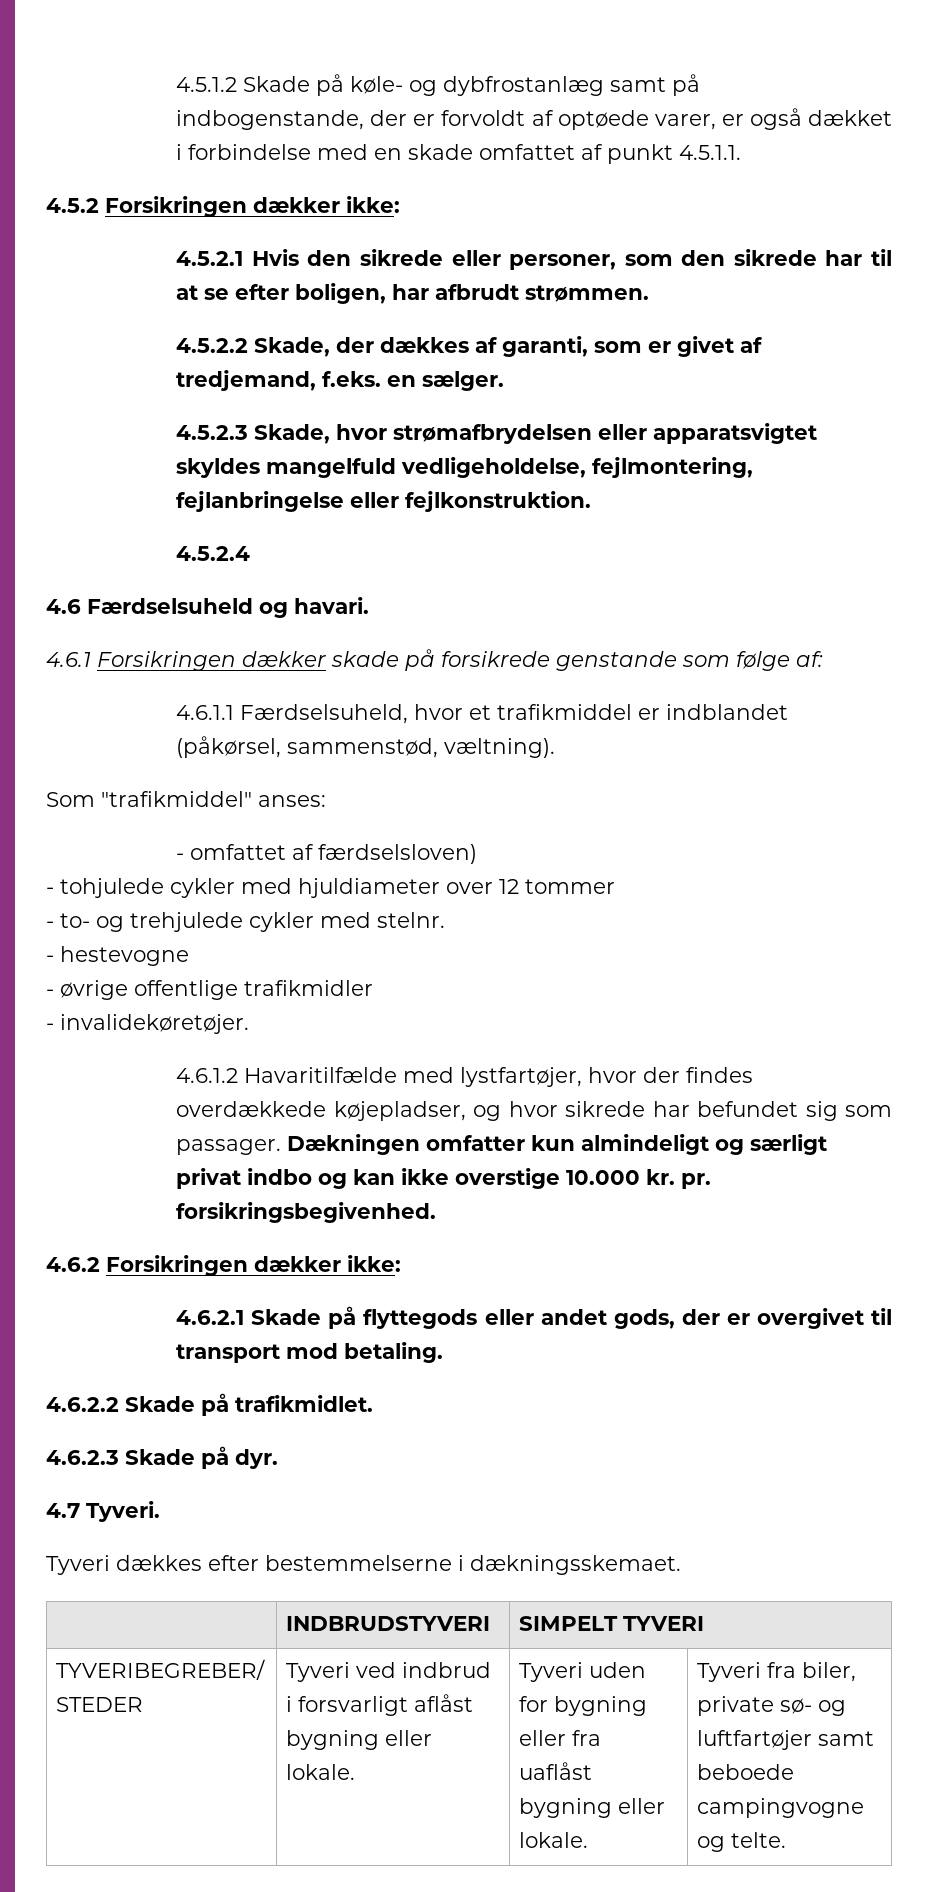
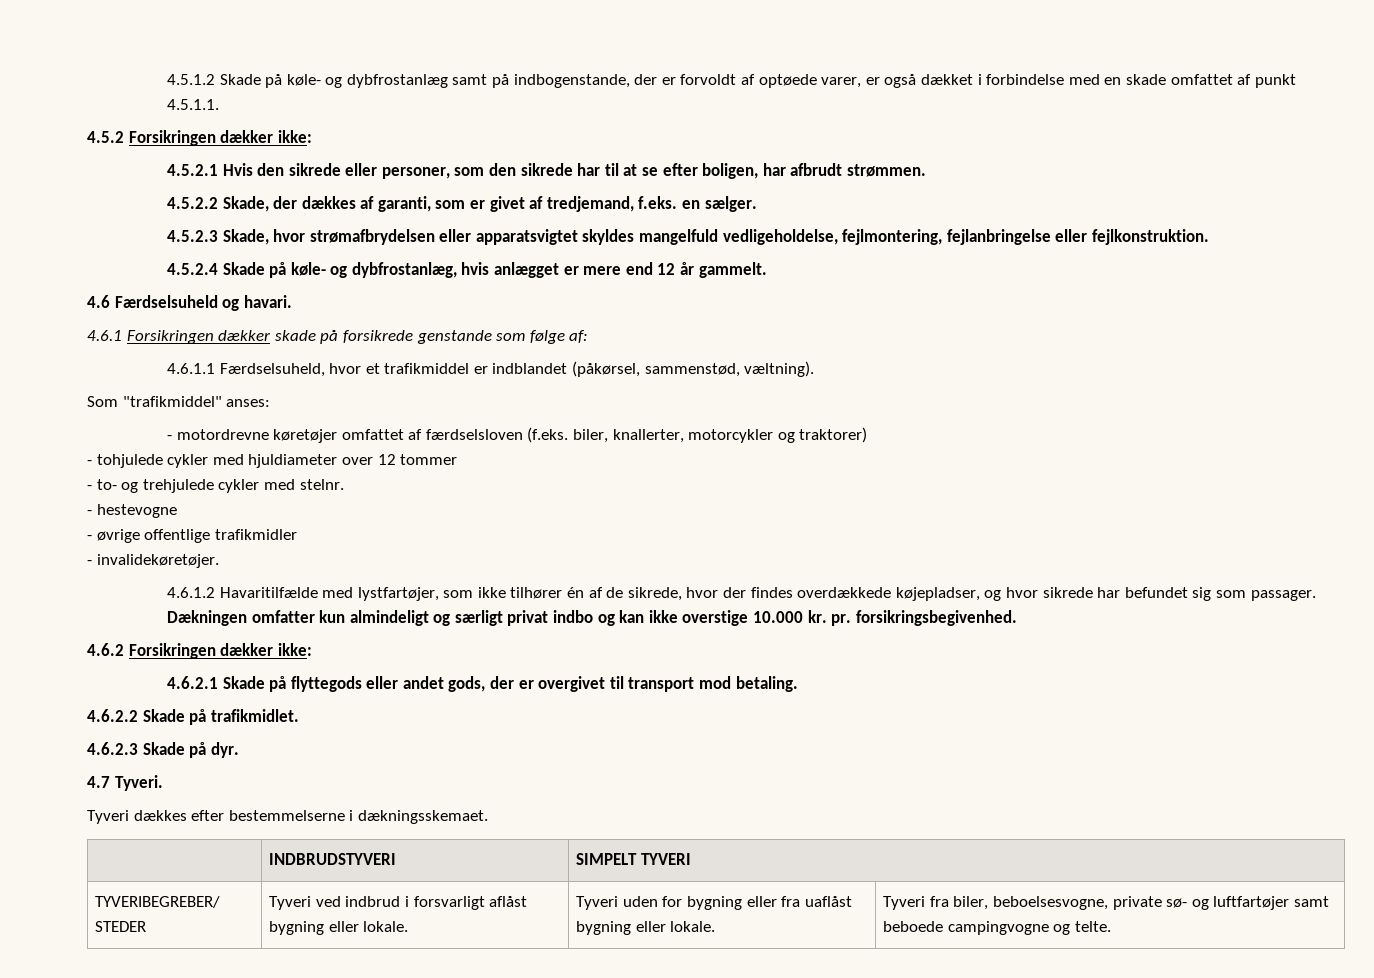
- 4.5.2.4
+ 4.5.2.4 Skade på køle- og dybfrostanlæg, hvis anlægget er mere end 12 år gammelt.
- - omfattet af færdselsloven)
+ - motordrevne køretøjer omfattet af færdselsloven (f.eks. biler, knallerter, motorcykler og traktorer)
- 4.6.1.2 Havaritilfælde med lystfartøjer, hvor der findes overdækkede køjepladser, og hvor sikrede har befundet sig som passager.
+ 4.6.1.2 Havaritilfælde med lystfartøjer, som ikke tilhører én af de sikrede, hvor der findes overdækkede køjepladser, og hvor sikrede har befundet sig som passager.
- TYVERIBEGREBER/ STEDER | Tyveri ved indbrud i forsvarligt aflåst bygning eller lokale. | Tyveri uden for bygning eller fra uaflåst bygning eller lokale. | Tyveri fra biler, private sø- og luftfartøjer samt beboede campingvogne og telte.
+ TYVERIBEGREBER/ STEDER | Tyveri ved indbrud i forsvarligt aflåst bygning eller lokale. | Tyveri uden for bygning eller fra uaflåst bygning eller lokale. | Tyveri fra biler, beboelsesvogne, private sø- og luftfartøjer samt beboede campingvogne og telte.

